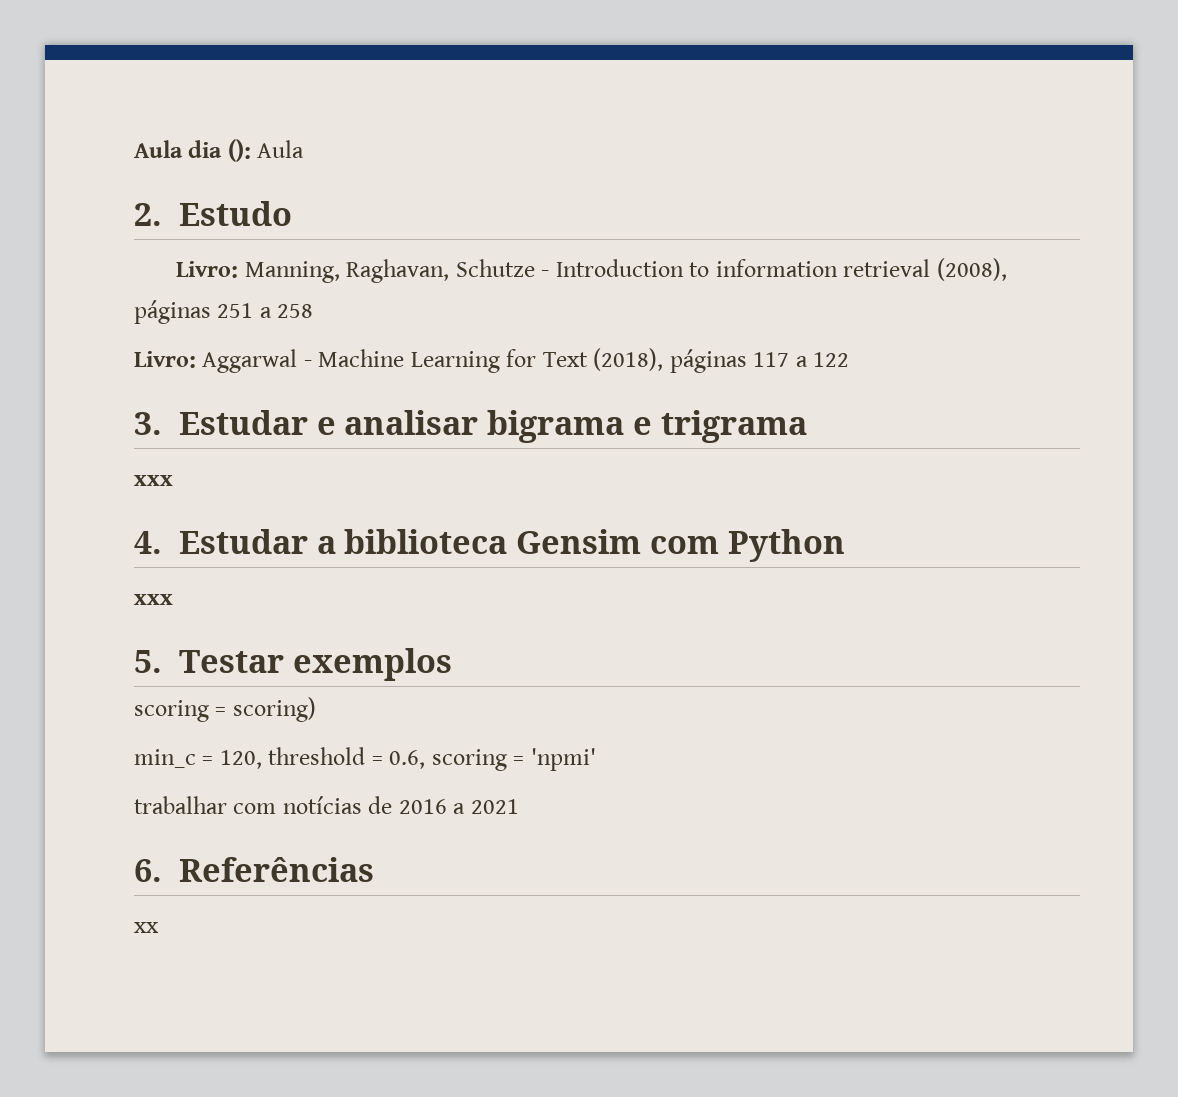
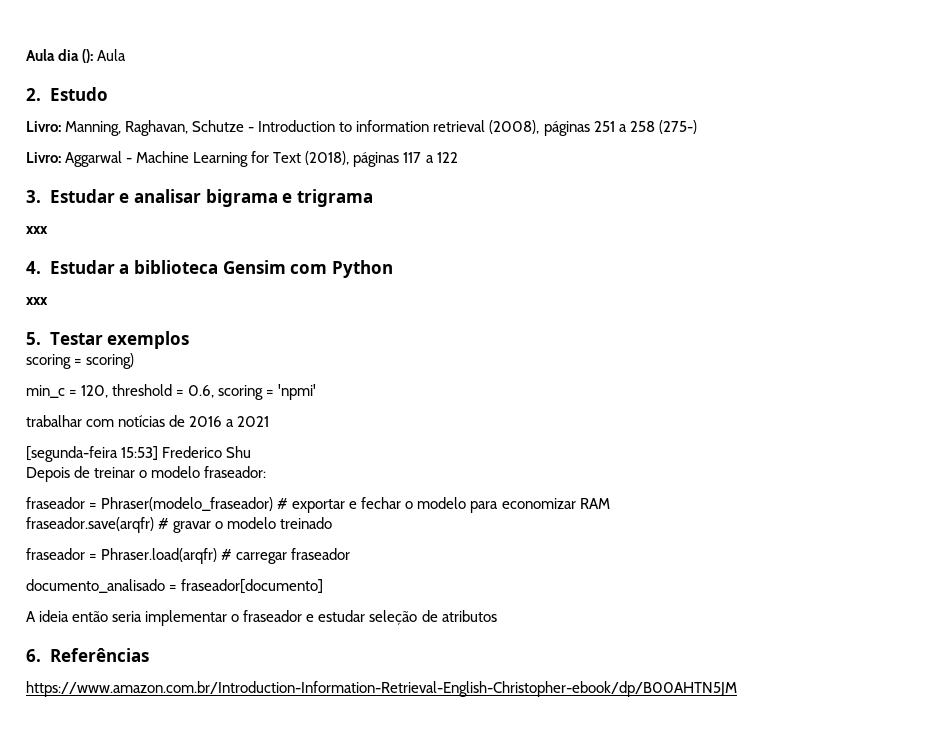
- Livro: Manning, Raghavan, Schutze - Introduction to information retrieval (2008), páginas 251 a 258
+ Livro: Manning, Raghavan, Schutze - Introduction to information retrieval (2008), páginas 251 a 258 (275-)
+ [segunda-feira 15:53] Frederico Shu
+ Depois de treinar o modelo fraseador:
+ fraseador = Phraser(modelo_fraseador) # exportar e fechar o modelo para economizar RAM
+ fraseador.save(arqfr) # gravar o modelo treinado
+ fraseador = Phraser.load(arqfr) # carregar fraseador
+ documento_analisado = fraseador[documento]
+ A ideia então seria implementar o fraseador e estudar seleção de atributos
- xx
+ https://www.amazon.com.br/Introduction-Information-Retrieval-English-Christopher-ebook/dp/B00AHTN5JM

